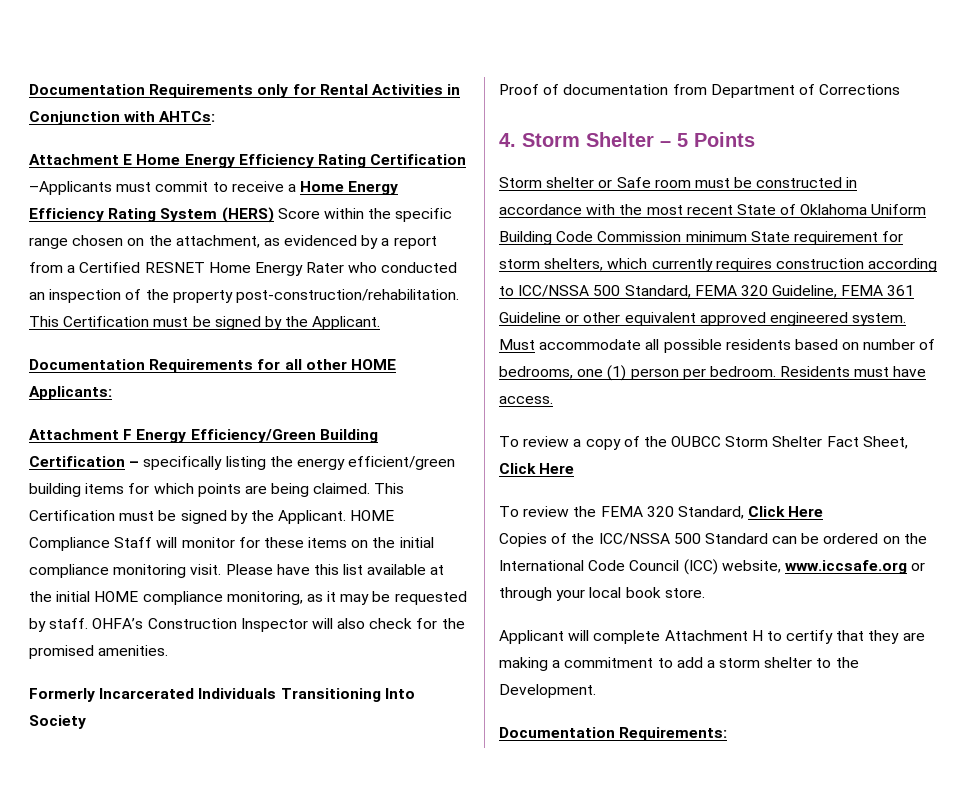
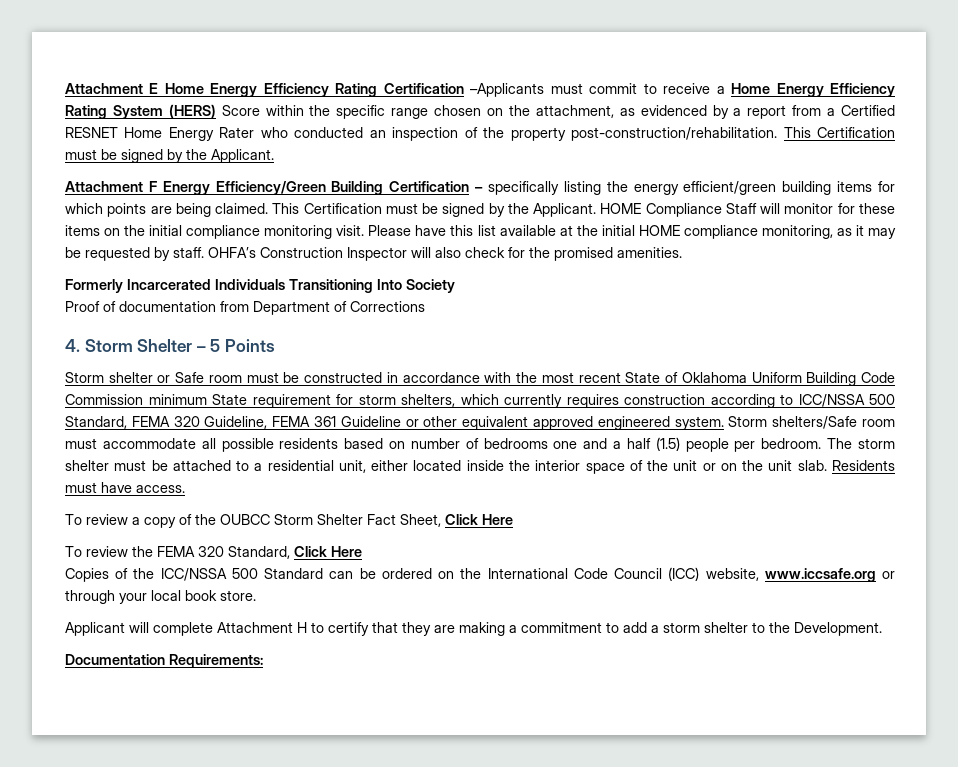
- Documentation Requirements only for Rental Activities in Conjunction with AHTCs:
- Documentation Requirements for all other HOME Applicants:
- Must accommodate all possible residents based on number of bedrooms, one (1) person per bedroom.
+ Storm shelters/Safe room must accommodate all possible residents based on number of bedrooms one and a half (1.5) people per bedroom. The storm shelter must be attached to a residential unit, either located inside the interior space of the unit or on the unit slab.

